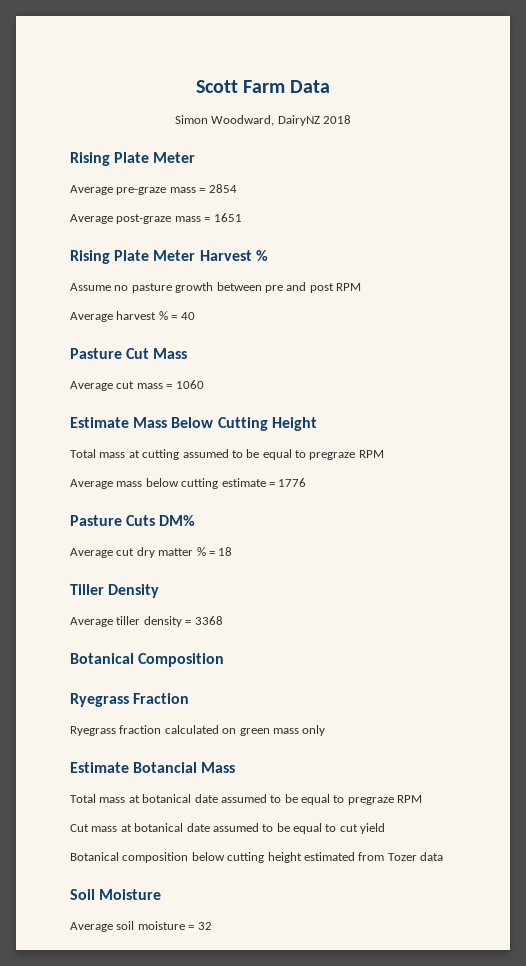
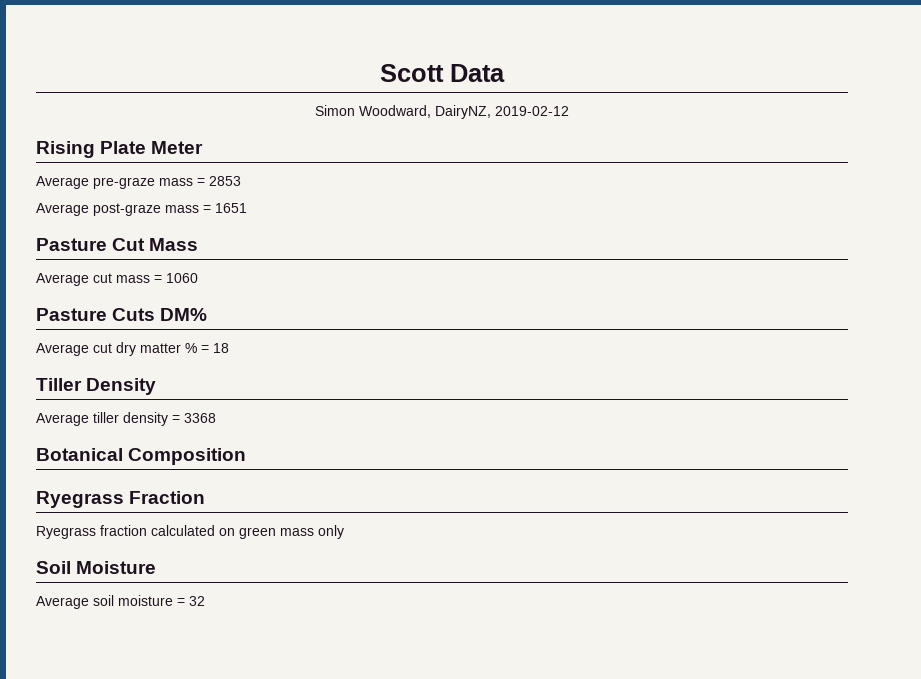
- Scott Farm Data
+ Scott Data
- Simon Woodward, DairyNZ 2018
+ Simon Woodward, DairyNZ, 2019-02-12
- Average pre-graze mass = 2854
+ Average pre-graze mass = 2853
- Rising Plate Meter Harvest %
- Assume no pasture growth between pre and post RPM
- Average harvest % = 40
- Estimate Mass Below Cutting Height
- Total mass at cutting assumed to be equal to pregraze RPM
- Average mass below cutting estimate = 1776
- Estimate Botancial Mass
- Total mass at botanical date assumed to be equal to pregraze RPM
- Cut mass at botanical date assumed to be equal to cut yield
- Botanical composition below cutting height estimated from Tozer data

